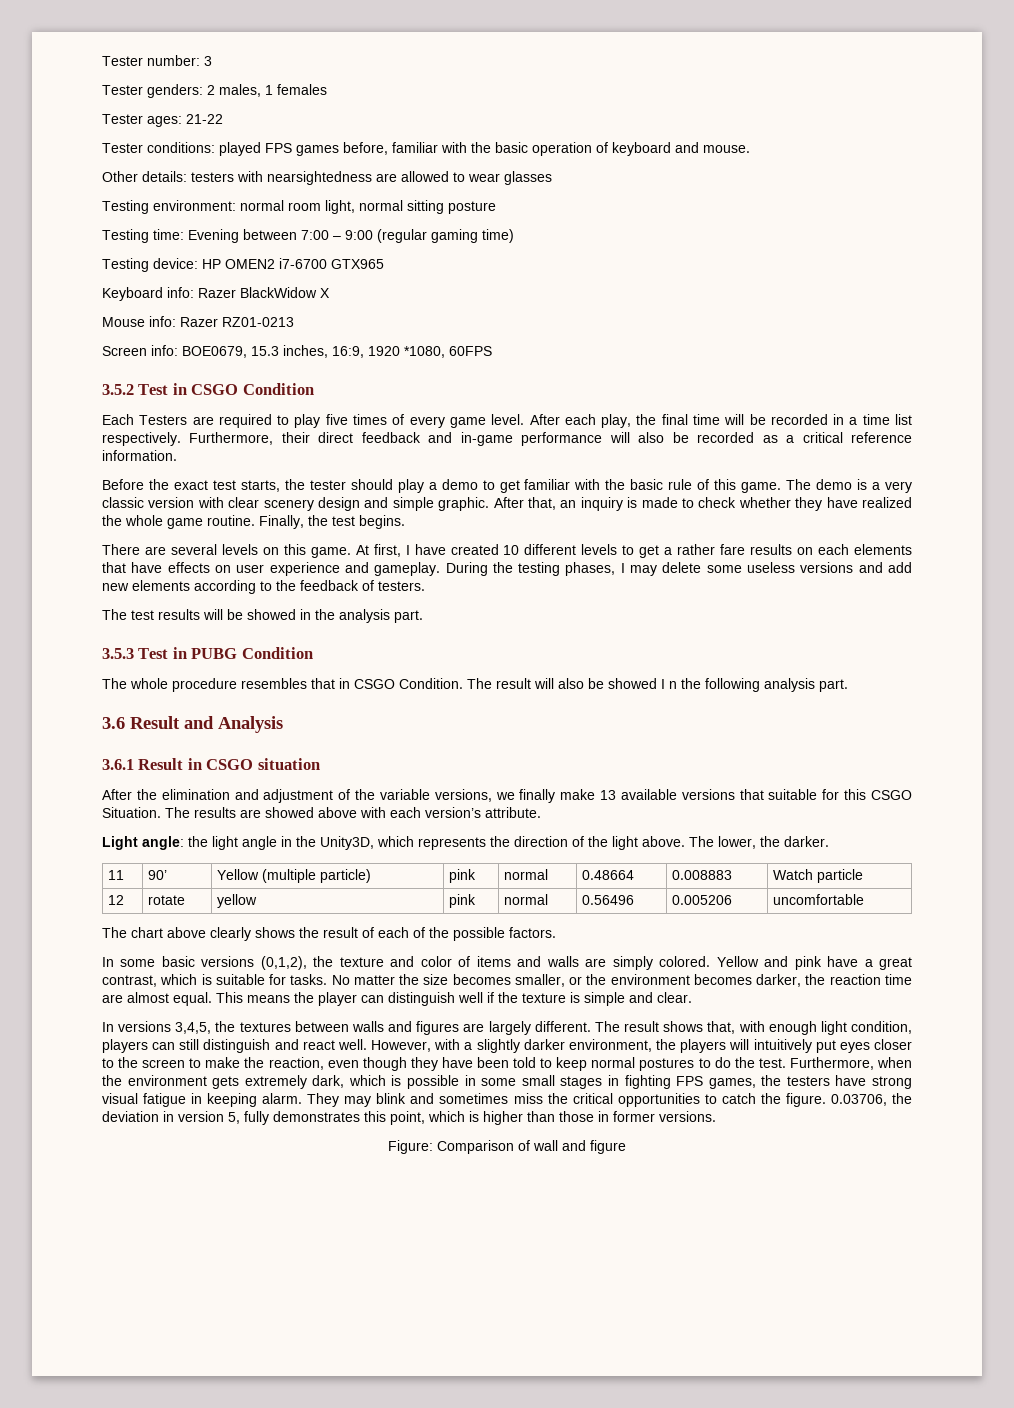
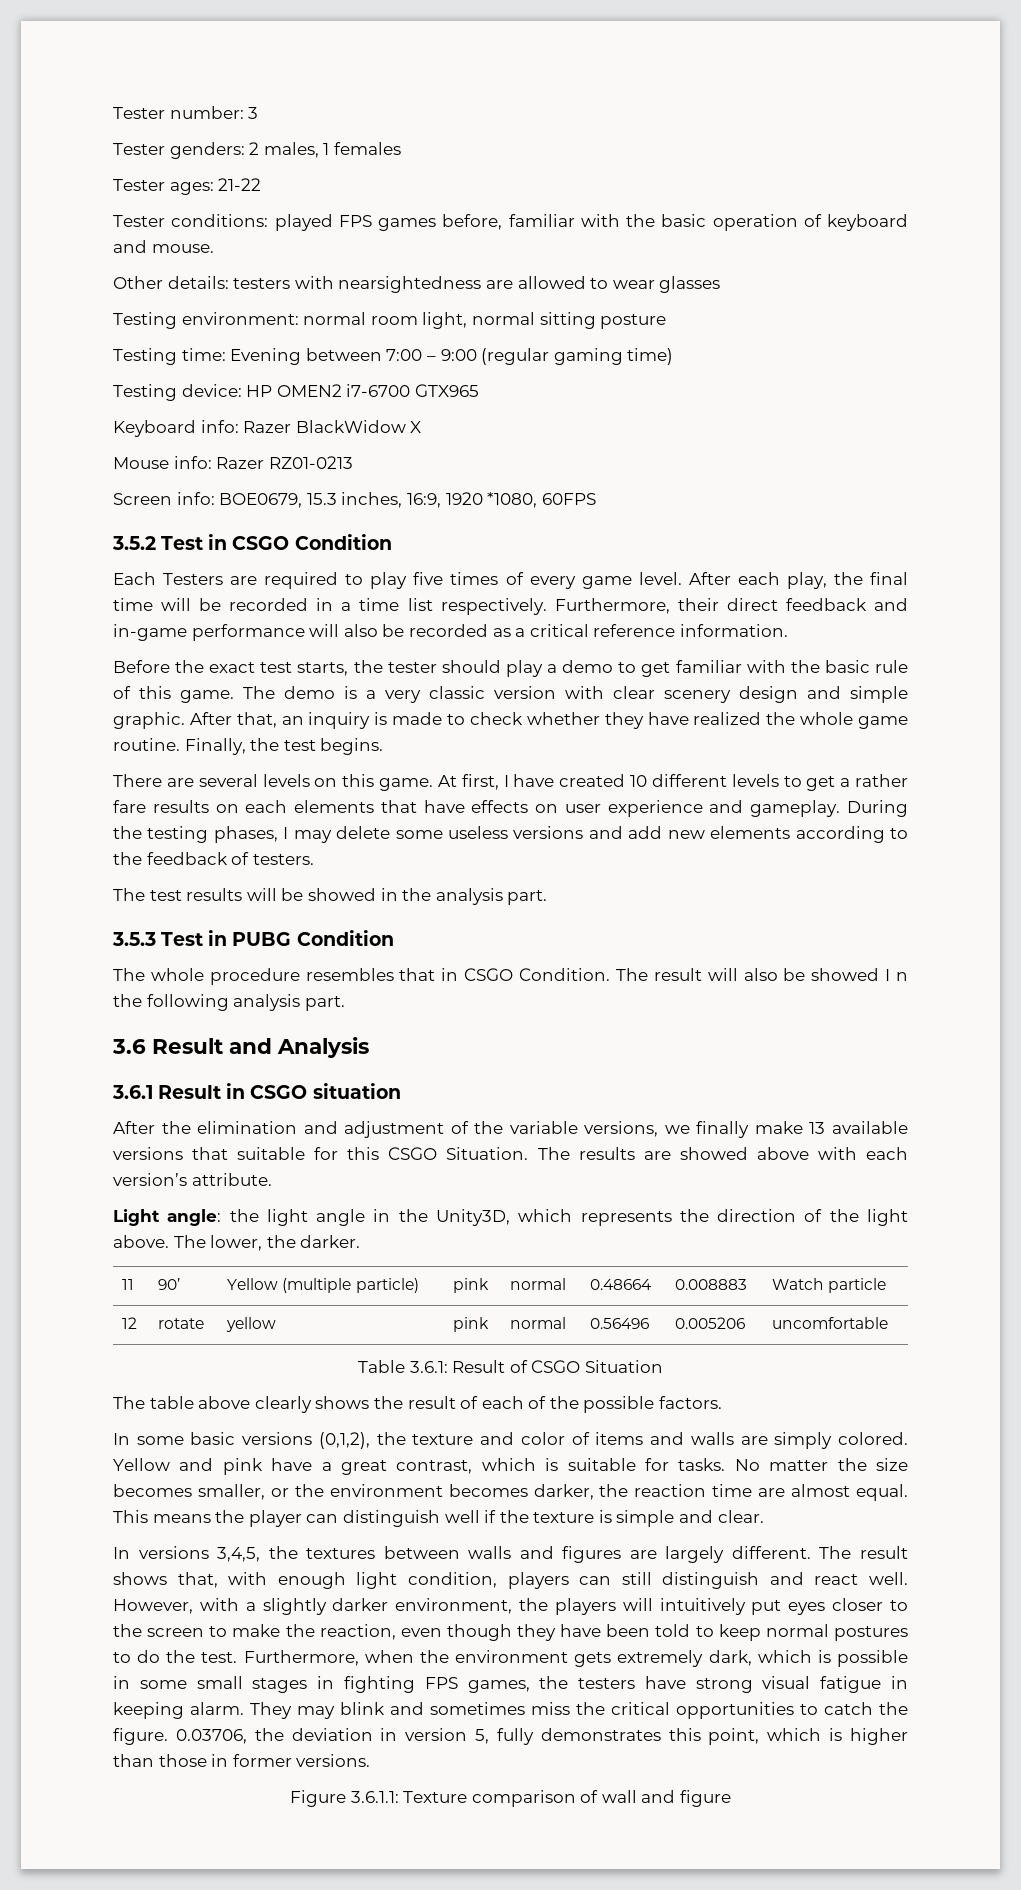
- The chart above clearly shows the result of each of the possible factors.
+ Table 3.6.1: Result of CSGO Situation
+ The table above clearly shows the result of each of the possible factors.
- Figure: Comparison of wall and figure
+ Figure 3.6.1.1: Texture comparison of wall and figure

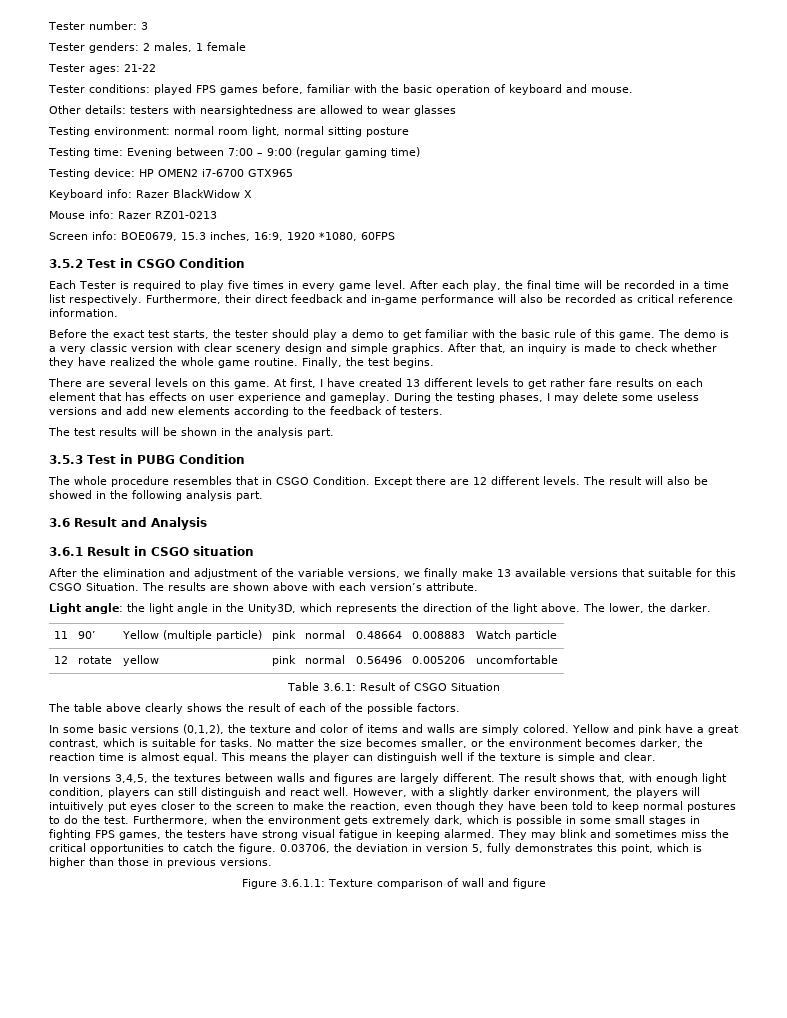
- Tester genders: 2 males, 1 females
+ Tester genders: 2 males, 1 female
- Each Testers are required to play five times of every game level.
+ Each Tester is required to play five times in every game level.
- Furthermore, their direct feedback and in-game performance will also be recorded as a critical reference information.
+ Furthermore, their direct feedback and in-game performance will also be recorded as critical reference information.
- The demo is a very classic version with clear scenery design and simple graphic.
+ The demo is a very classic version with clear scenery design and simple graphics.
- At first, I have created 10 different levels to get a rather fare results on each elements that have effects on user experience and gameplay.
+ At first, I have created 13 different levels to get rather fare results on each element that has effects on user experience and gameplay.
- The test results will be showed in the analysis part.
+ The test results will be shown in the analysis part.
+ Except there are 12 different levels.
- The result will also be showed I n the following analysis part.
+ The result will also be showed in the following analysis part.
- The results are showed above with each version’s attribute.
+ The results are shown above with each version’s attribute.
- No matter the size becomes smaller, or the environment becomes darker, the reaction time are almost equal.
+ No matter the size becomes smaller, or the environment becomes darker, the reaction time is almost equal.
- Furthermore, when the environment gets extremely dark, which is possible in some small stages in fighting FPS games, the testers have strong visual fatigue in keeping alarm.
+ Furthermore, when the environment gets extremely dark, which is possible in some small stages in fighting FPS games, the testers have strong visual fatigue in keeping alarmed.
- 0.03706, the deviation in version 5, fully demonstrates this point, which is higher than those in former versions.
+ 0.03706, the deviation in version 5, fully demonstrates this point, which is higher than those in previous versions.

